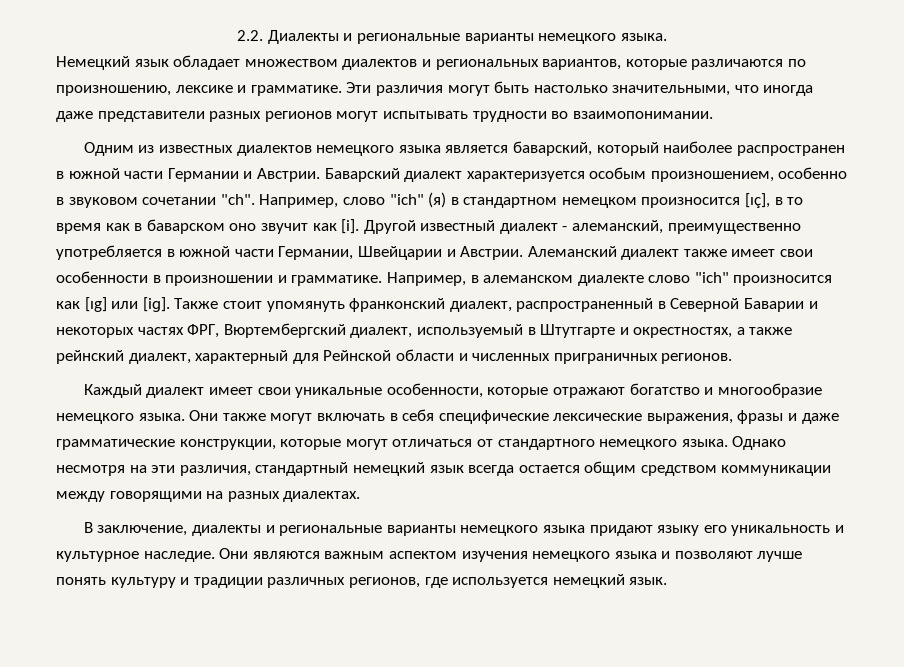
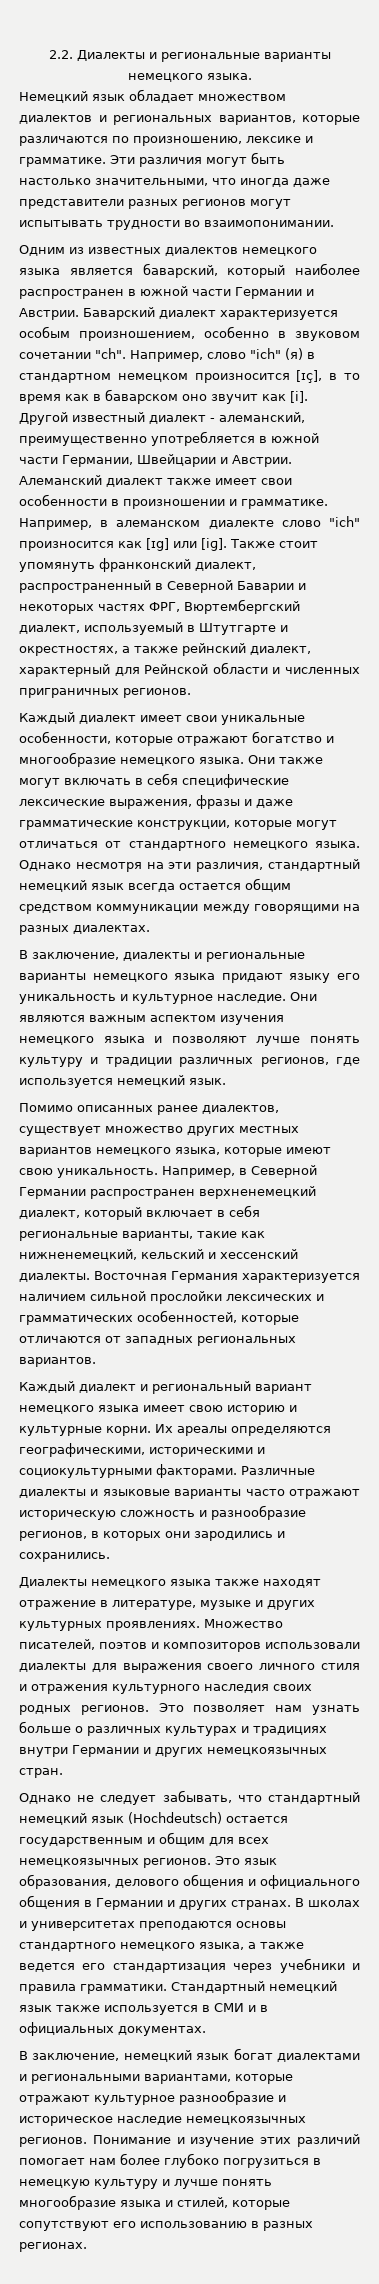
+ Помимо описанных ранее диалектов, существует множество других местных вариантов немецкого языка, которые имеют свою уникальность. Например, в Северной Германии распространен верхненемецкий диалект, который включает в себя региональные варианты, такие как нижненемецкий, кельский и хессенский диалекты. Восточная Германия характеризуется наличием сильной прослойки лексических и грамматических особенностей, которые отличаются от западных региональных вариантов.
+ Каждый диалект и региональный вариант немецкого языка имеет свою историю и культурные корни. Их ареалы определяются географическими, историческими и социокультурными факторами. Различные диалекты и языковые варианты часто отражают историческую сложность и разнообразие регионов, в которых они зародились и сохранились.
+ Диалекты немецкого языка также находят отражение в литературе, музыке и других культурных проявлениях. Множество писателей, поэтов и композиторов использовали диалекты для выражения своего личного стиля и отражения культурного наследия своих родных регионов. Это позволяет нам узнать больше о различных культурах и традициях внутри Германии и других немецкоязычных стран.
+ Однако не следует забывать, что стандартный немецкий язык (Hochdeutsch) остается государственным и общим для всех немецкоязычных регионов. Это язык образования, делового общения и официального общения в Германии и других странах. В школах и университетах преподаются основы стандартного немецкого языка, а также ведется его стандартизация через учебники и правила грамматики. Стандартный немецкий язык также используется в СМИ и в официальных документах.
+ В заключение, немецкий язык богат диалектами и региональными вариантами, которые отражают культурное разнообразие и историческое наследие немецкоязычных регионов. Понимание и изучение этих различий помогает нам более глубоко погрузиться в немецкую культуру и лучше понять многообразие языка и стилей, которые сопутствуют его использованию в разных регионах.

